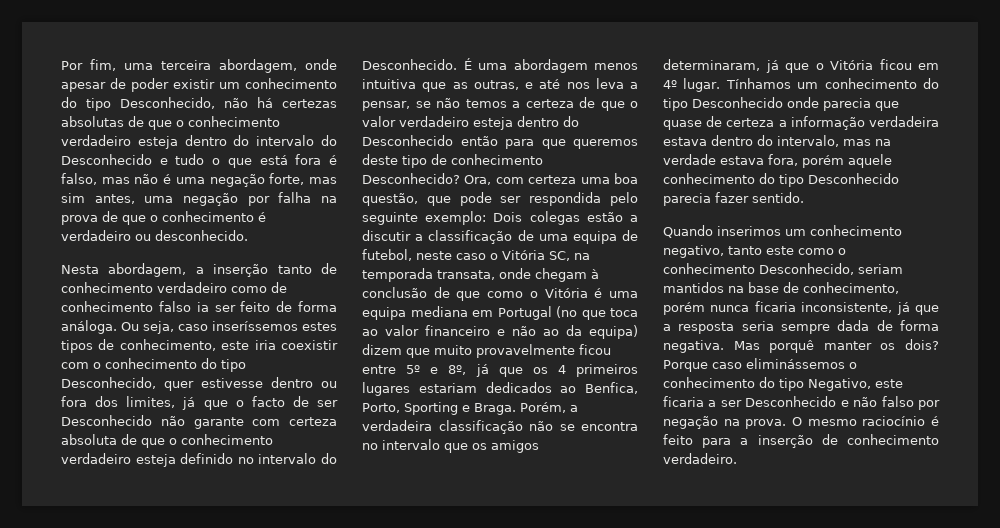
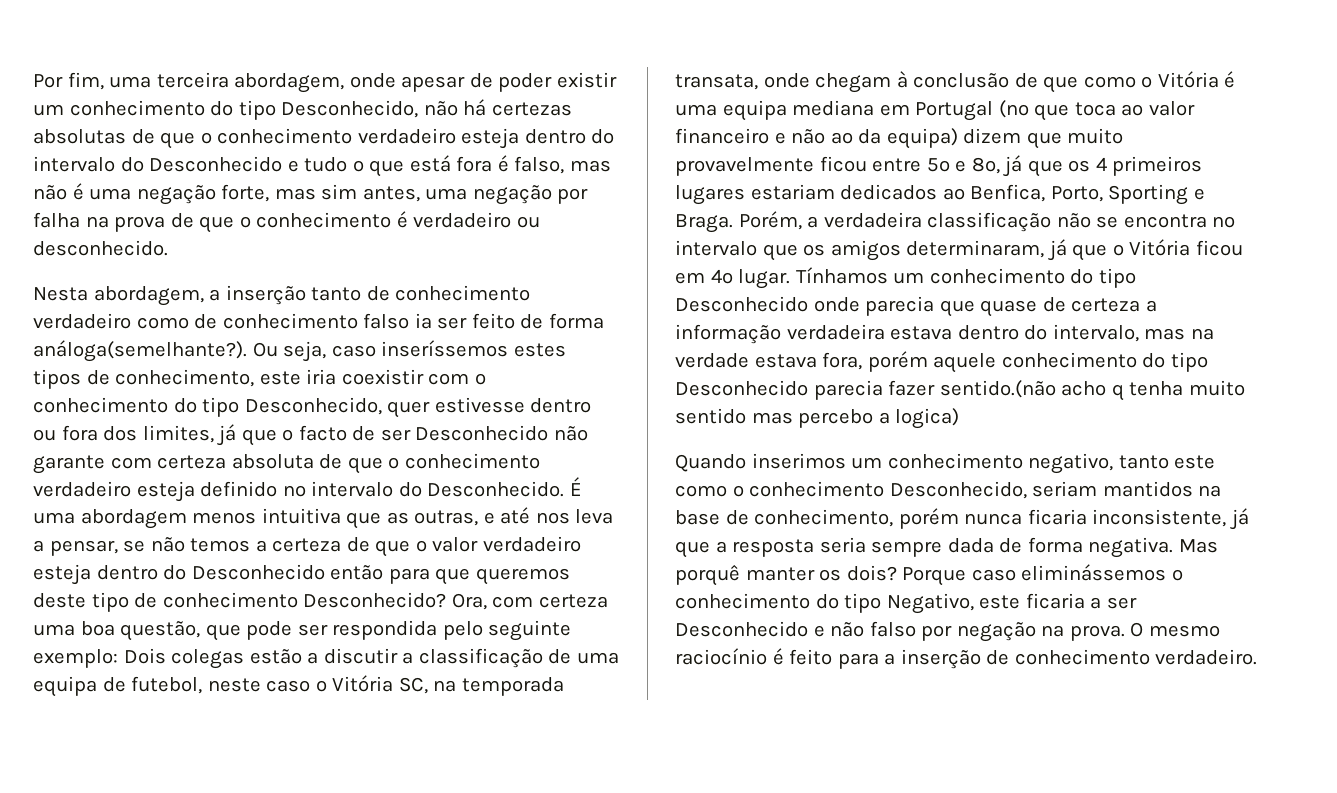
- Nesta abordagem, a inserção tanto de conhecimento verdadeiro como de conhecimento falso ia ser feito de forma análoga.
+ Nesta abordagem, a inserção tanto de conhecimento verdadeiro como de conhecimento falso ia ser feito de forma análoga(semelhante?).
- Tínhamos um conhecimento do tipo Desconhecido onde parecia que quase de certeza a informação verdadeira estava dentro do intervalo, mas na verdade estava fora, porém aquele conhecimento do tipo Desconhecido parecia fazer sentido.
+ Tínhamos um conhecimento do tipo Desconhecido onde parecia que quase de certeza a informação verdadeira estava dentro do intervalo, mas na verdade estava fora, porém aquele conhecimento do tipo Desconhecido parecia fazer sentido.(não acho q tenha muito sentido mas percebo a logica)

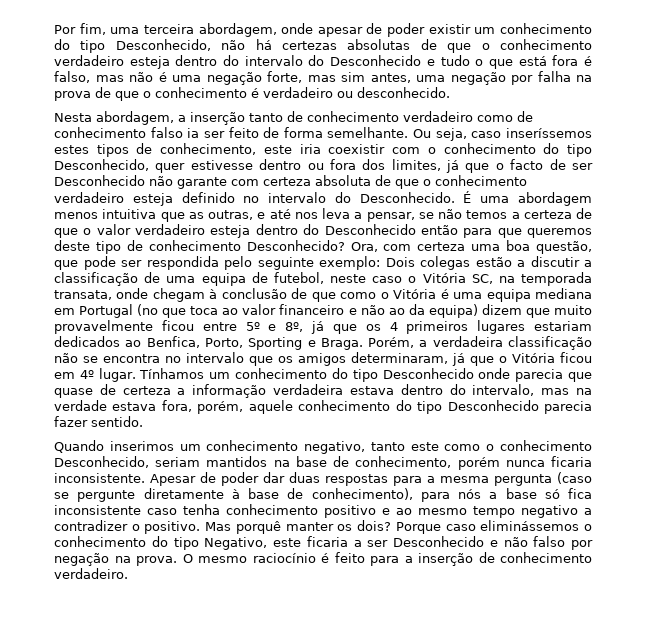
- Nesta abordagem, a inserção tanto de conhecimento verdadeiro como de conhecimento falso ia ser feito de forma análoga(semelhante?).
+ Nesta abordagem, a inserção tanto de conhecimento verdadeiro como de conhecimento falso ia ser feito de forma semelhante.
- Tínhamos um conhecimento do tipo Desconhecido onde parecia que quase de certeza a informação verdadeira estava dentro do intervalo, mas na verdade estava fora, porém aquele conhecimento do tipo Desconhecido parecia fazer sentido.(não acho q tenha muito sentido mas percebo a logica)
+ Tínhamos um conhecimento do tipo Desconhecido onde parecia que quase de certeza a informação verdadeira estava dentro do intervalo, mas na verdade estava fora, porém, aquele conhecimento do tipo Desconhecido parecia fazer sentido.
- Quando inserimos um conhecimento negativo, tanto este como o conhecimento Desconhecido, seriam mantidos na base de conhecimento, porém nunca ficaria inconsistente, já que a resposta seria sempre dada de forma negativa.
+ Quando inserimos um conhecimento negativo, tanto este como o conhecimento Desconhecido, seriam mantidos na base de conhecimento, porém nunca ficaria inconsistente. Apesar de poder dar duas respostas para a mesma pergunta (caso se pergunte diretamente à base de conhecimento), para nós a base só fica inconsistente caso tenha conhecimento positivo e ao mesmo tempo negativo a contradizer o positivo.

